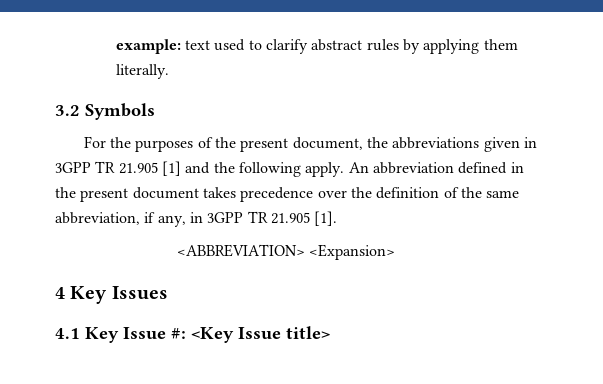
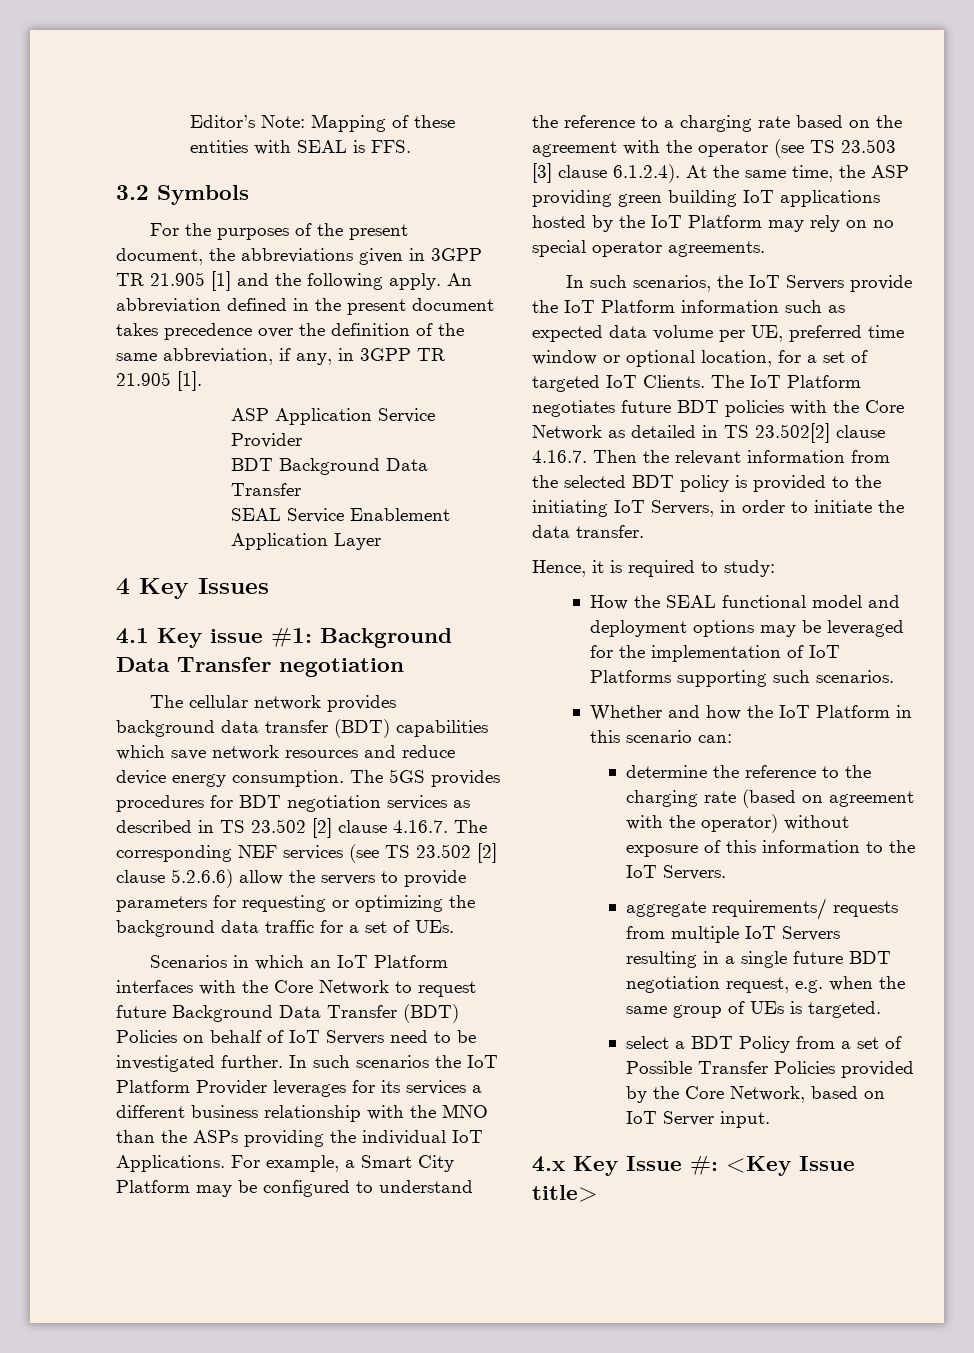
- example: text used to clarify abstract rules by applying them literally.
+ Editor’s Note: Mapping of these entities with SEAL is FFS.
- <ABBREVIATION> <Expansion>
+ ASP Application Service Provider
+ BDT Background Data Transfer
+ SEAL Service Enablement Application Layer
- 4.1 Key Issue #: <Key Issue title>
+ 4.1 Key issue #1: Background Data Transfer negotiation
+ The cellular network provides background data transfer (BDT) capabilities which save network resources and reduce device energy consumption. The 5GS provides procedures for BDT negotiation services as described in TS 23.502 [2] clause 4.16.7. The corresponding NEF services (see TS 23.502 [2] clause 5.2.6.6) allow the servers to provide parameters for requesting or optimizing the background data traffic for a set of UEs.
+ Scenarios in which an IoT Platform interfaces with the Core Network to request future Background Data Transfer (BDT) Policies on behalf of IoT Servers need to be investigated further. In such scenarios the IoT Platform Provider leverages for its services a different business relationship with the MNO than the ASPs providing the individual IoT Applications. For example, a Smart City Platform may be configured to understand the reference to a charging rate based on the agreement with the operator (see TS 23.503 [3] clause 6.1.2.4). At the same time, the ASP providing green building IoT applications hosted by the IoT Platform may rely on no special operator agreements.
+ In such scenarios, the IoT Servers provide the IoT Platform information such as expected data volume per UE, preferred time window or optional location, for a set of targeted IoT Clients. The IoT Platform negotiates future BDT policies with the Core Network as detailed in TS 23.502[2] clause 4.16.7. Then the relevant information from the selected BDT policy is provided to the initiating IoT Servers, in order to initiate the data transfer.
+ Hence, it is required to study:
+ How the SEAL functional model and deployment options may be leveraged for the implementation of IoT Platforms supporting such scenarios.
+ Whether and how the IoT Platform in this scenario can:
+ determine the reference to the charging rate (based on agreement with the operator) without exposure of this information to the IoT Servers.
+ aggregate requirements/ requests from multiple IoT Servers resulting in a single future BDT negotiation request, e.g. when the same group of UEs is targeted.
+ select a BDT Policy from a set of Possible Transfer Policies provided by the Core Network, based on IoT Server input.
+ 4.x Key Issue #: <Key Issue title>

